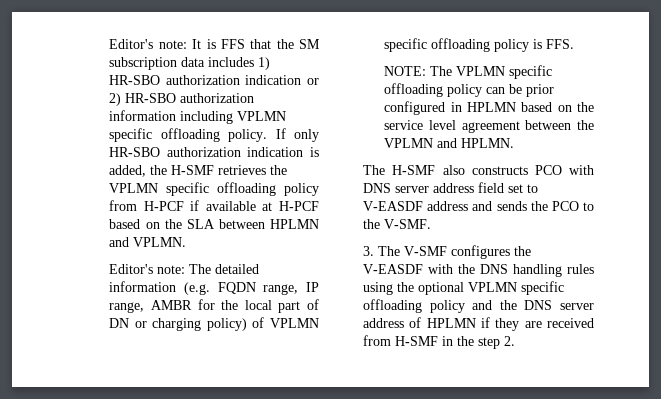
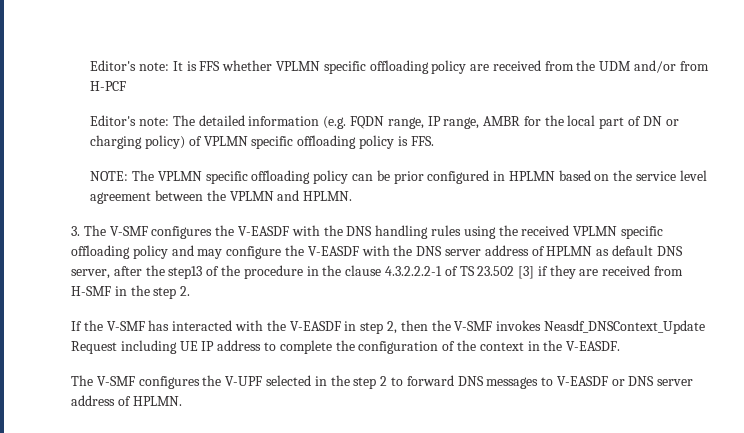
- Editor's note: It is FFS that the SM subscription data includes 1) HR-SBO authorization indication or 2) HR-SBO authorization information including VPLMN specific offloading policy. If only HR-SBO authorization indication is added, the H-SMF retrieves the VPLMN specific offloading policy from H-PCF if available at H-PCF based on the SLA between HPLMN and VPLMN.
+ Editor's note: It is FFS whether VPLMN specific offloading policy are received from the UDM and/or from H-PCF
- The H-SMF also constructs PCO with DNS server address field set to V-EASDF address and sends the PCO to the V-SMF.
- 3. The V-SMF configures the V-EASDF with the DNS handling rules using the optional VPLMN specific offloading policy and the DNS server address of HPLMN if they are received from H-SMF in the step 2.
+ 3. The V-SMF configures the V-EASDF with the DNS handling rules using the received VPLMN specific offloading policy and may configure the V-EASDF with the DNS server address of HPLMN as default DNS server, after the step13 of the procedure in the clause 4.3.2.2.2-1 of TS 23.502 [3] if they are received from H-SMF in the step 2.
+ If the V-SMF has interacted with the V-EASDF in step 2, then the V-SMF invokes Neasdf_DNSContext_Update Request including UE IP address to complete the configuration of the context in the V-EASDF.
+ The V-SMF configures the V-UPF selected in the step 2 to forward DNS messages to V-EASDF or DNS server address of HPLMN.

